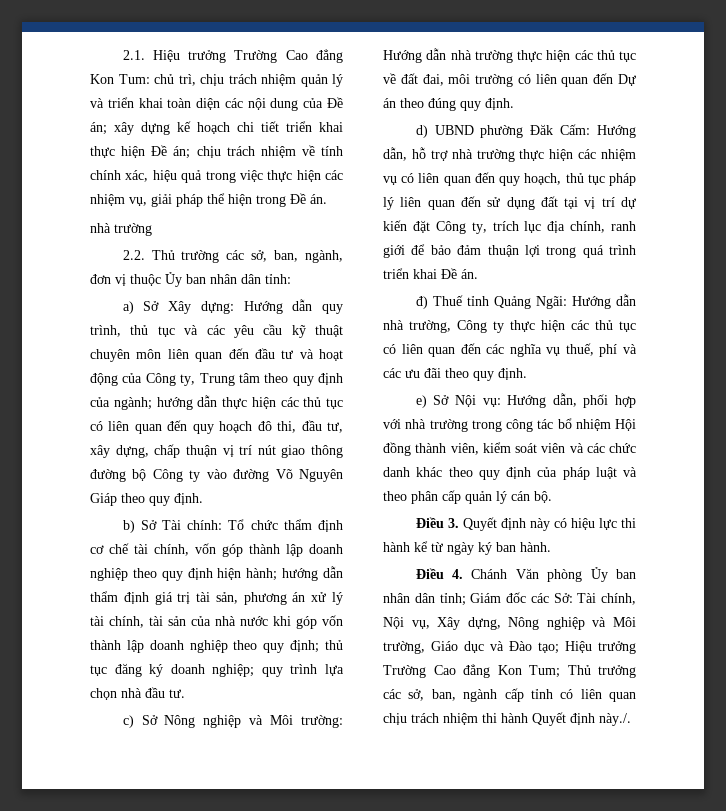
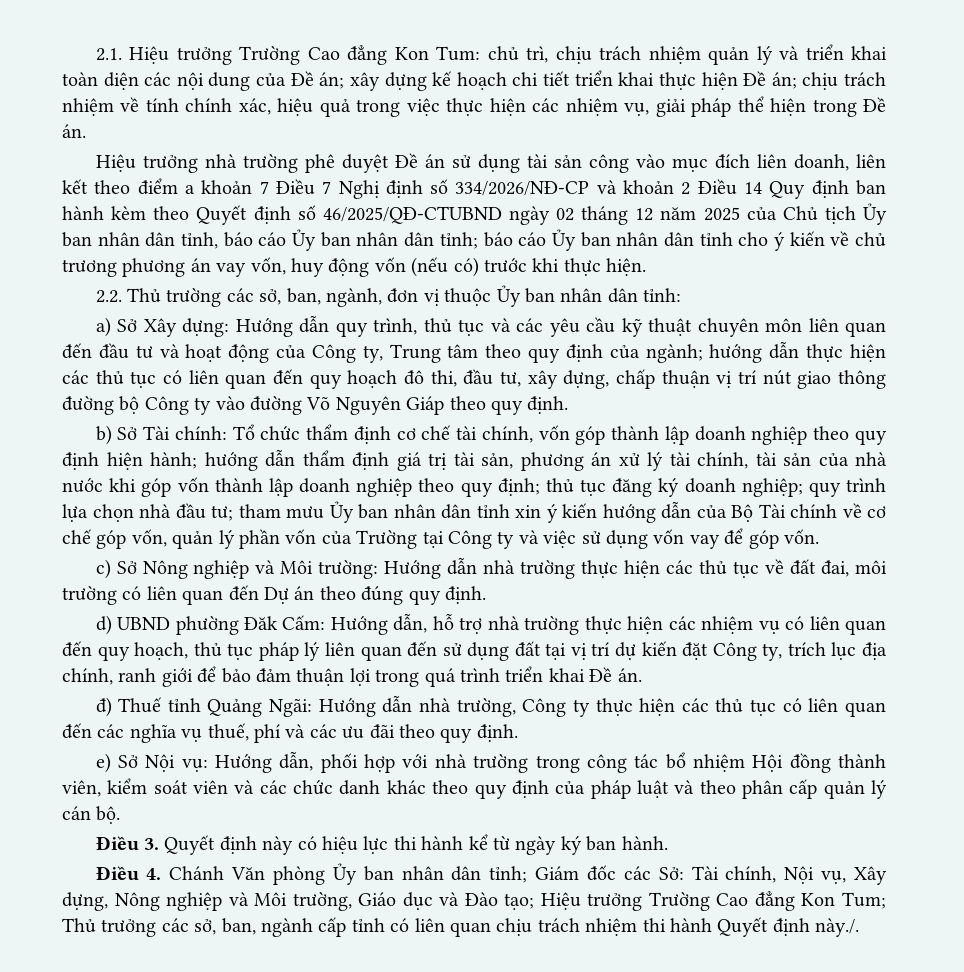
  chịu trách nhiệm về tính chính xác, hiệu quả trong việc thực hiện các nhiệm vụ, giải pháp thể hiện trong Đề án.
- nhà trường
+ Hiệu trưởng nhà trường phê duyệt Đề án sử dụng tài sản công vào mục đích liên doanh, liên kết theo điểm a khoản 7 Điều 7 Nghị định số 334/2026/NĐ-CP và khoản 2 Điều 14 Quy định ban hành kèm theo Quyết định số 46/2025/QĐ-CTUBND ngày 02 tháng 12 năm 2025 của Chủ tịch Ủy ban nhân dân tỉnh, báo cáo Ủy ban nhân dân tỉnh; báo cáo Ủy ban nhân dân tỉnh cho ý kiến về chủ trương phương án vay vốn, huy động vốn (nếu có) trước khi thực hiện.
- quy trình lựa chọn nhà đầu tư.
+ quy trình lựa chọn nhà đầu tư; tham mưu Ủy ban nhân dân tỉnh xin ý kiến hướng dẫn của Bộ Tài chính về cơ chế góp vốn, quản lý phần vốn của Trường tại Công ty và việc sử dụng vốn vay để góp vốn.

